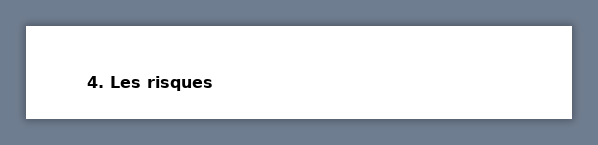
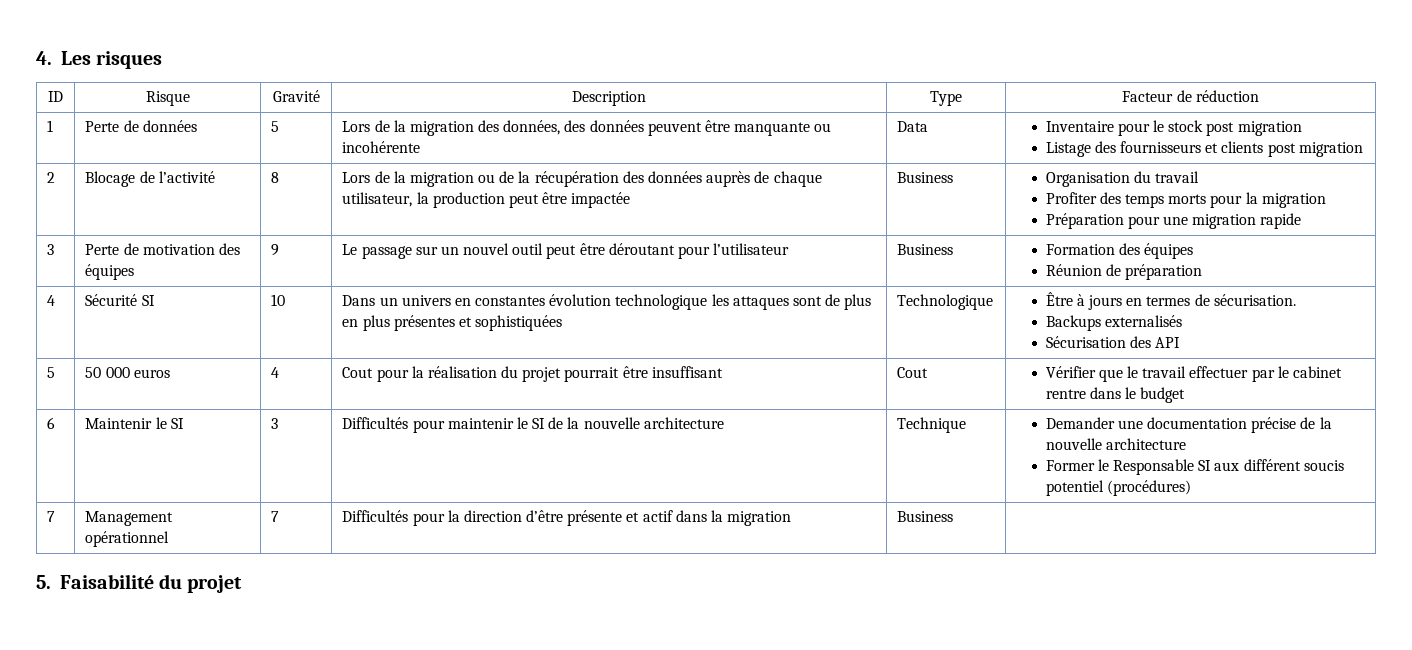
+ ID | Risque | Gravité | Description | Type | Facteur de réduction
+ 1 | Perte de données | 5 | Lors de la migration des données, des données peuvent être manquante ou incohérente | Data | Inventaire pour le stock post migration
+ Listage des fournisseurs et clients post migration
+ 2 | Blocage de l’activité | 8 | Lors de la migration ou de la récupération des données auprès de chaque utilisateur, la production peut être impactée | Business | Organisation du travail
+ Profiter des temps morts pour la migration
+ Préparation pour une migration rapide
+ 3 | Perte de motivation des équipes | 9 | Le passage sur un nouvel outil peut être déroutant pour l’utilisateur | Business | Formation des équipes
+ Réunion de préparation
+ 4 | Sécurité SI | 10 | Dans un univers en constantes évolution technologique les attaques sont de plus en plus présentes et sophistiquées | Technologique | Être à jours en termes de sécurisation.
+ Backups externalisés
+ Sécurisation des API
+ 5 | 50 000 euros | 4 | Cout pour la réalisation du projet pourrait être insuffisant | Cout | Vérifier que le travail effectuer par le cabinet rentre dans le budget
+ 6 | Maintenir le SI | 3 | Difficultés pour maintenir le SI de la nouvelle architecture | Technique | Demander une documentation précise de la nouvelle architecture
+ Former le Responsable SI aux différent soucis potentiel (procédures)
+ 7 | Management opérationnel | 7 | Difficultés pour la direction d’être présente et actif dans la migration | Business |
+ 5. Faisabilité du projet

